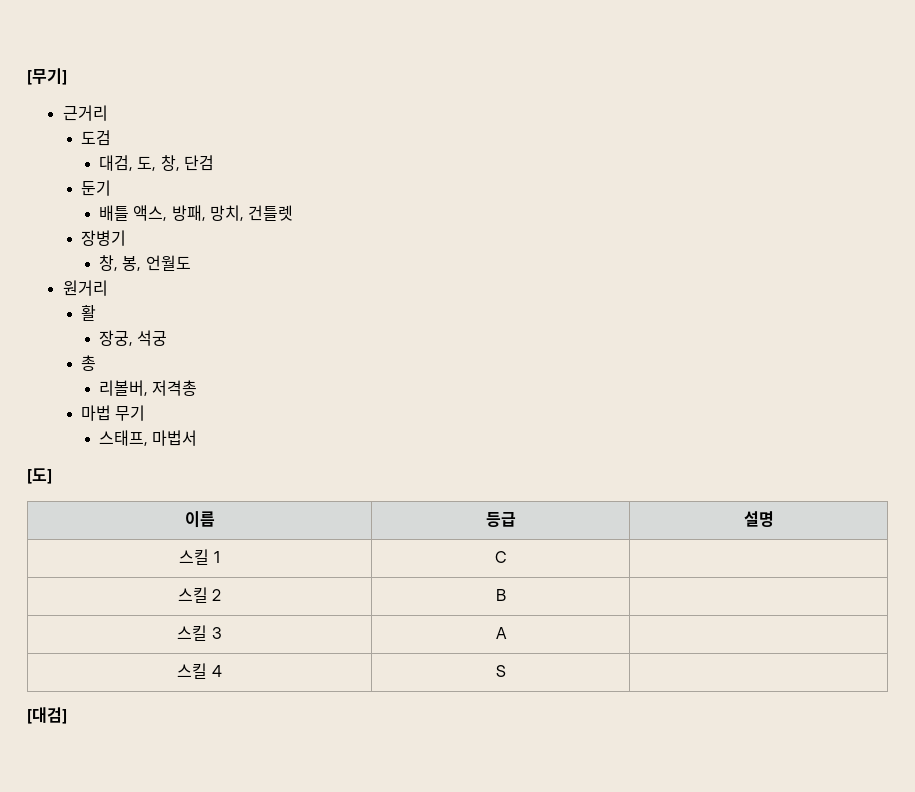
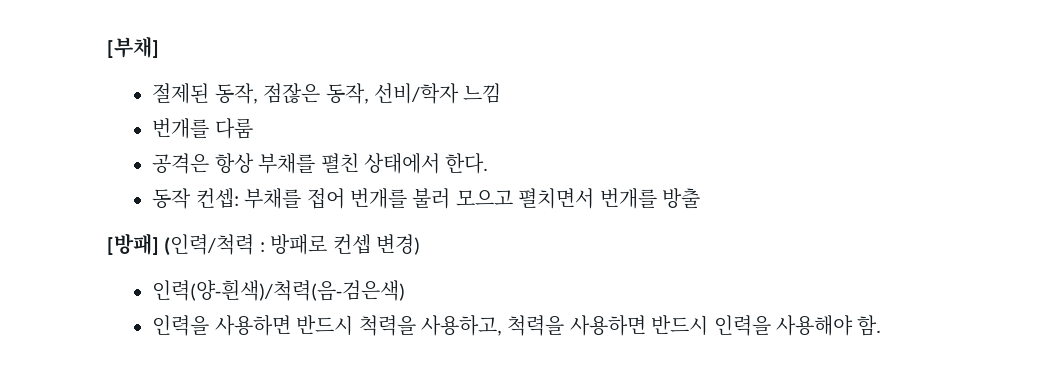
- [무기]
- 근거리
- 도검
- 대검, 도, 창, 단검
- 둔기
- 배틀 액스, 방패, 망치, 건틀렛
- 장병기
- 창, 봉, 언월도
- 원거리
- 활
- 장궁, 석궁
- 총
- 리볼버, 저격총
- 마법 무기
- 스태프, 마법서
- [도]
- 이름 | 등급 | 설명
- 스킬 1 | C |
- 스킬 2 | B |
- 스킬 3 | A |
- 스킬 4 | S |
- [대검]
+ [부채]
+ 절제된 동작, 점잖은 동작, 선비/학자 느낌
+ 번개를 다룸
+ 공격은 항상 부채를 펼친 상태에서 한다.
+ 동작 컨셉: 부채를 접어 번개를 불러 모으고 펼치면서 번개를 방출
+ [방패] (인력/척력 : 방패로 컨셉 변경)
+ 인력(양-흰색)/척력(음-검은색)
+ 인력을 사용하면 반드시 척력을 사용하고, 척력을 사용하면 반드시 인력을 사용해야 함.

